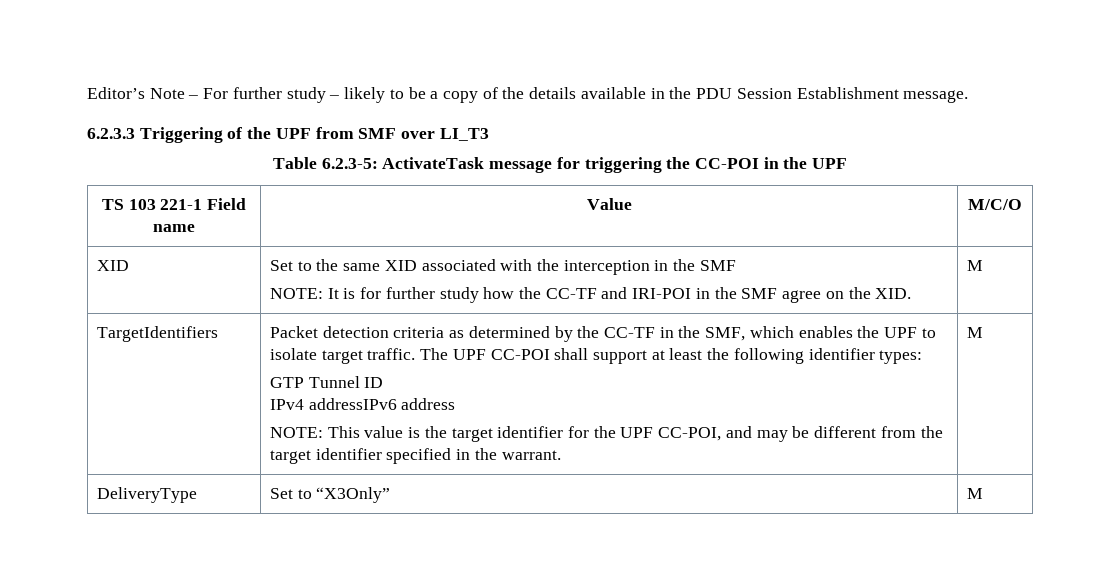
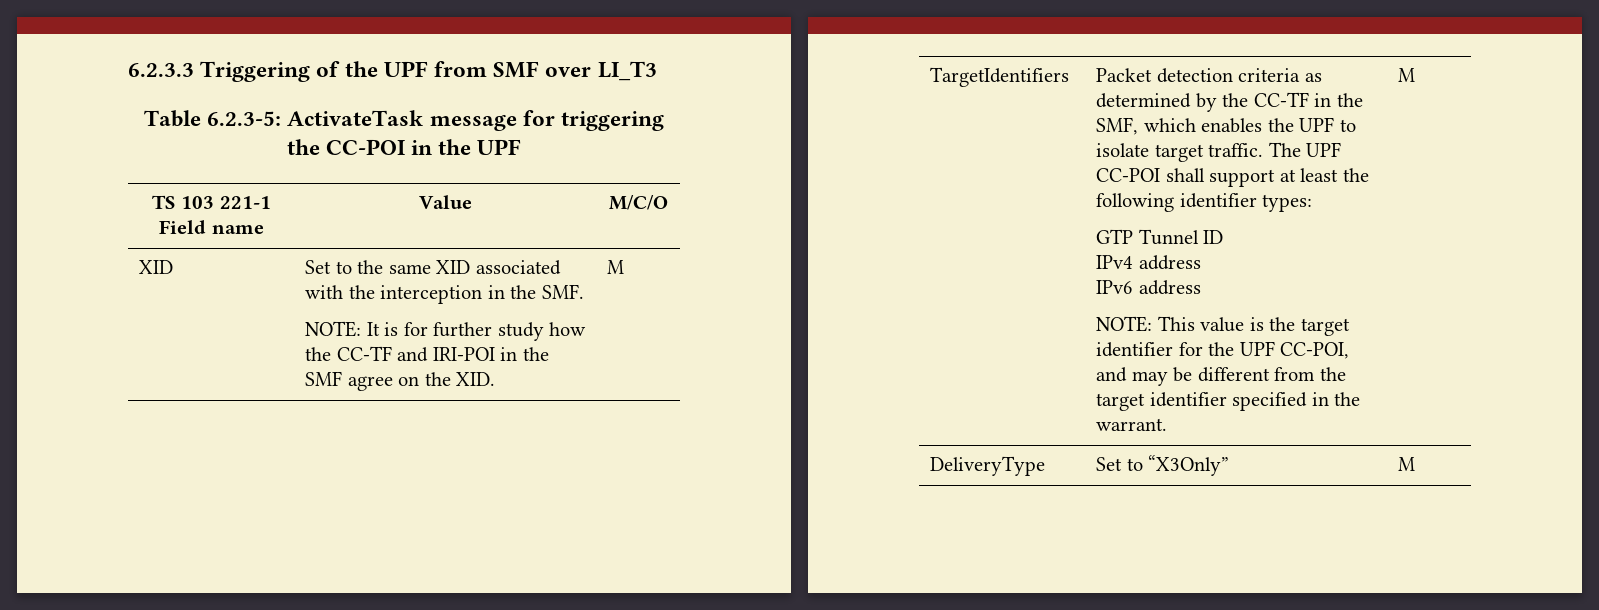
- Editor’s Note – For further study – likely to be a copy of the details available in the PDU Session Establishment message.
- XID | Set to the same XID associated with the interception in the SMF
+ XID | Set to the same XID associated with the interception in the SMF.
- IPv4 addressIPv6 address
+ IPv4 address
+ IPv6 address

